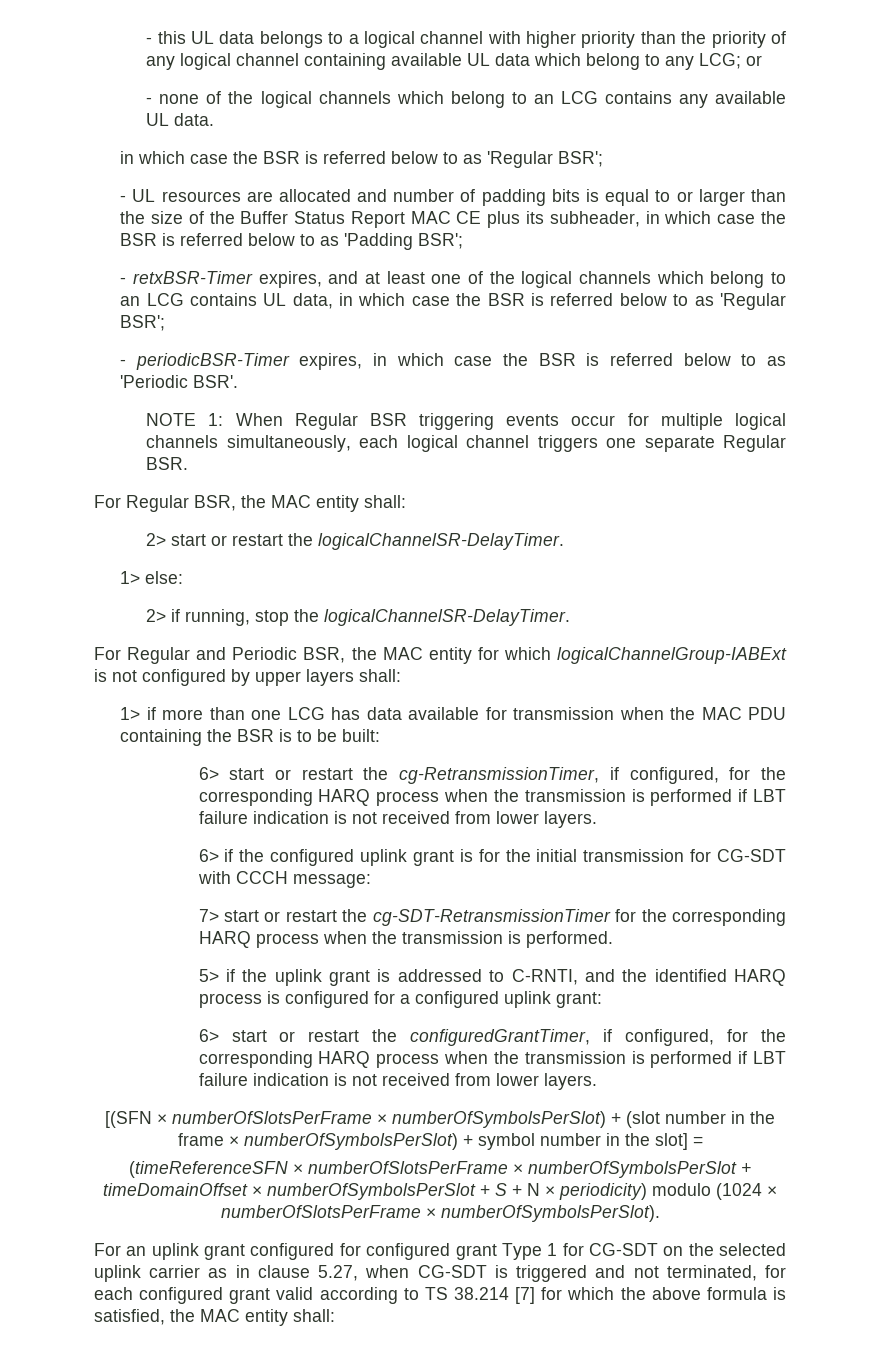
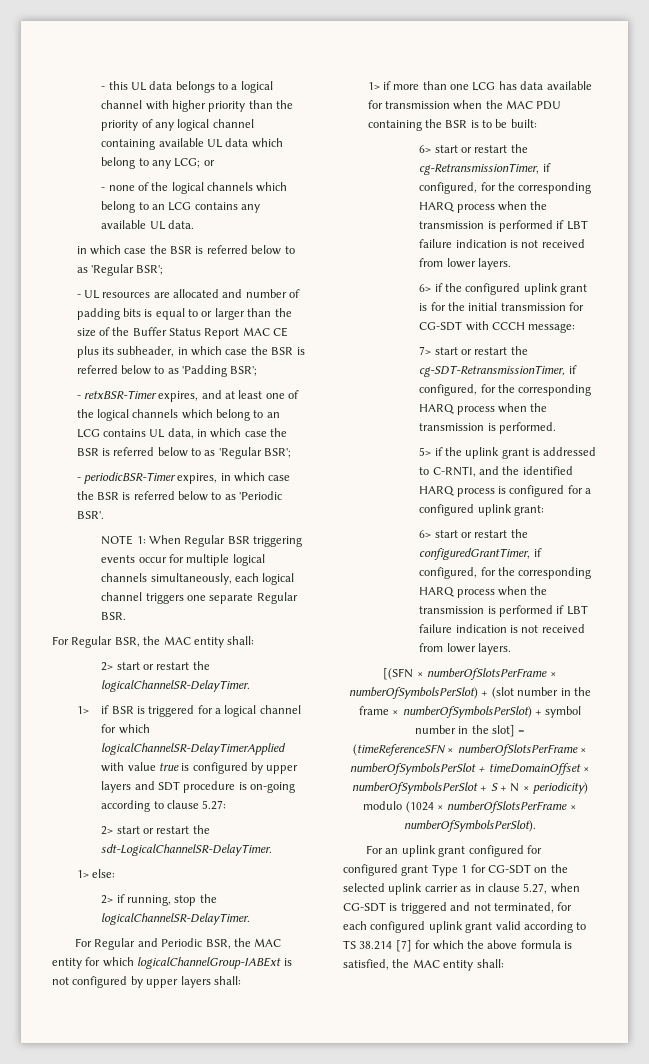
+ 1> if BSR is triggered for a logical channel for which logicalChannelSR-DelayTimerApplied with value true is configured by upper layers and SDT procedure is on-going according to clause 5.27:
+ 2> start or restart the sdt-LogicalChannelSR-DelayTimer.
- 7> start or restart the cg-SDT-RetransmissionTimer for the corresponding HARQ process when the transmission is performed.
+ 7> start or restart the cg-SDT-RetransmissionTimer, if configured, for the corresponding HARQ process when the transmission is performed.
- For an uplink grant configured for configured grant Type 1 for CG-SDT on the selected uplink carrier as in clause 5.27, when CG-SDT is triggered and not terminated, for each configured grant valid according to TS 38.214 [7] for which the above formula is satisfied, the MAC entity shall:
+ For an uplink grant configured for configured grant Type 1 for CG-SDT on the selected uplink carrier as in clause 5.27, when CG-SDT is triggered and not terminated, for each configured uplink grant valid according to TS 38.214 [7] for which the above formula is satisfied, the MAC entity shall:

